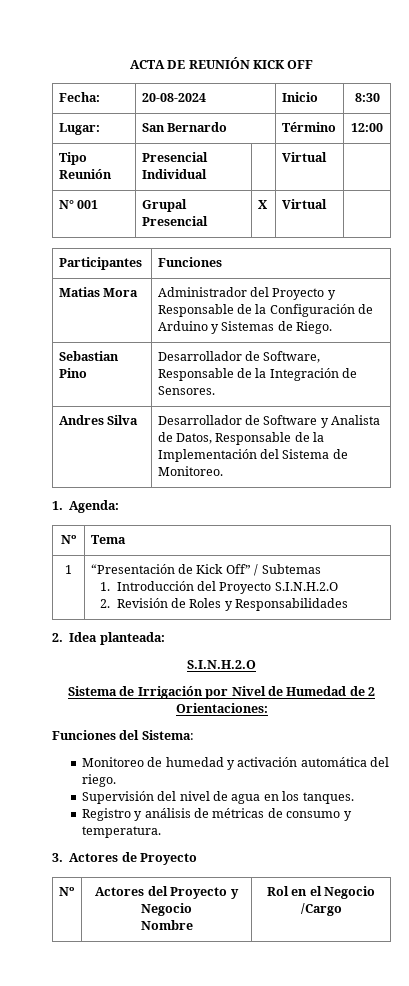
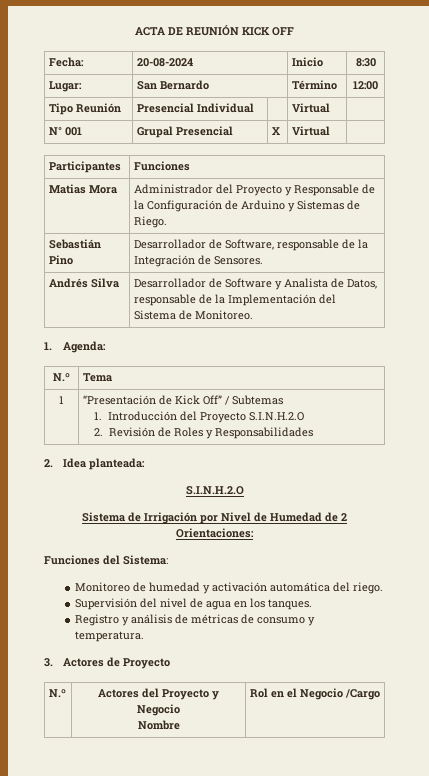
- Sebastian Pino | Desarrollador de Software, Responsable de la Integración de Sensores.
+ Sebastián Pino | Desarrollador de Software, responsable de la Integración de Sensores.
- Andres Silva | Desarrollador de Software y Analista de Datos, Responsable de la Implementación del Sistema de Monitoreo.
+ Andrés Silva | Desarrollador de Software y Analista de Datos, responsable de la Implementación del Sistema de Monitoreo.
- Nº | Tema
+ N.º | Tema
- Nº | Actores del Proyecto y Negocio
+ N.º | Actores del Proyecto y Negocio

